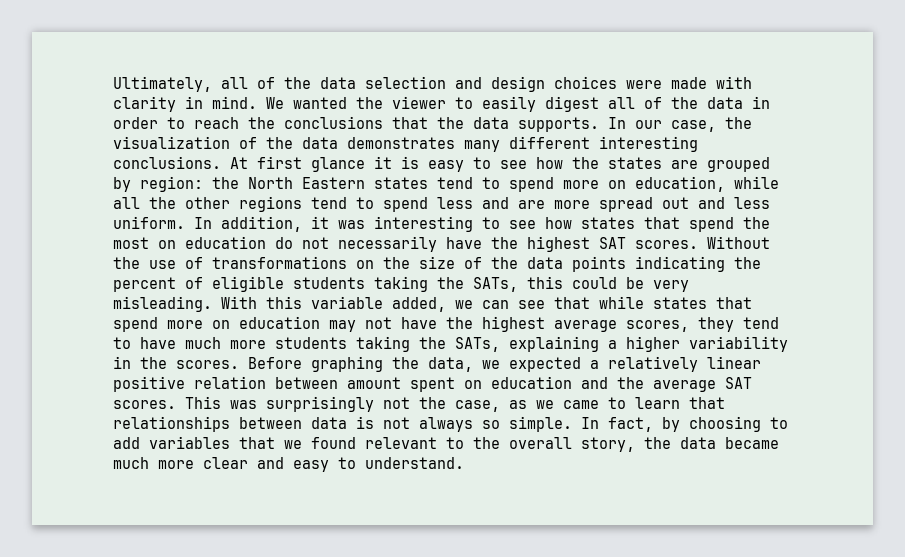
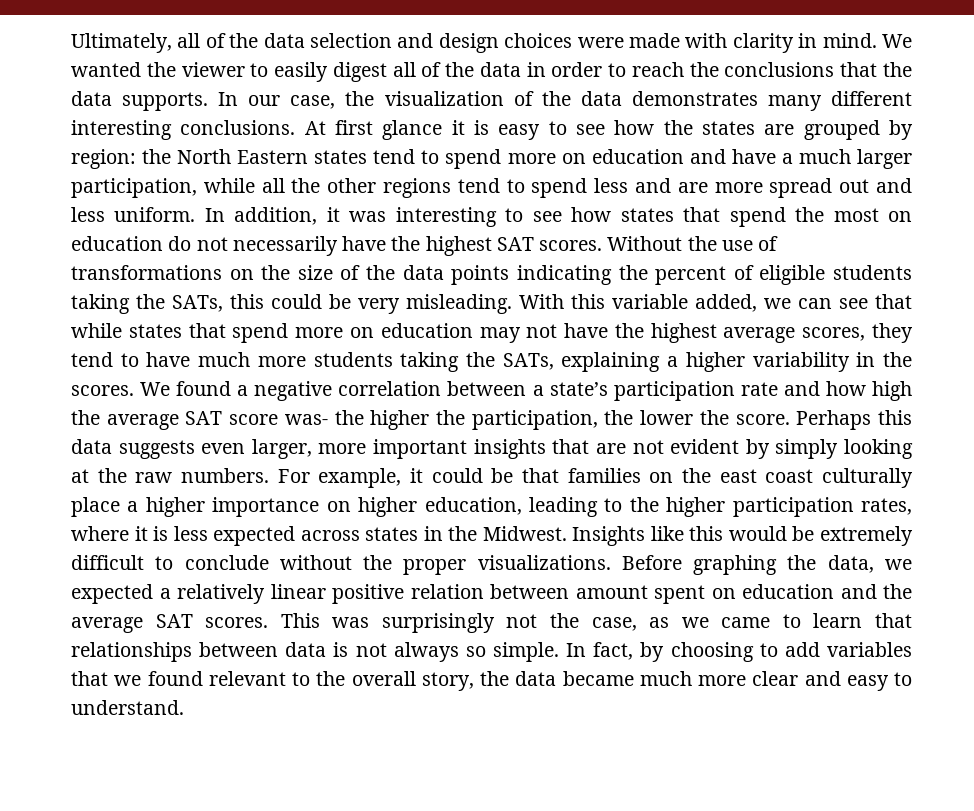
- At first glance it is easy to see how the states are grouped by region: the North Eastern states tend to spend more on education, while all the other regions tend to spend less and are more spread out and less uniform.
+ At first glance it is easy to see how the states are grouped by region: the North Eastern states tend to spend more on education and have a much larger participation, while all the other regions tend to spend less and are more spread out and less uniform.
+ We found a negative correlation between a state’s participation rate and how high the average SAT score was- the higher the participation, the lower the score. Perhaps this data suggests even larger, more important insights that are not evident by simply looking at the raw numbers. For example, it could be that families on the east coast culturally place a higher importance on higher education, leading to the higher participation rates, where it is less expected across states in the Midwest. Insights like this would be extremely difficult to conclude without the proper visualizations.

